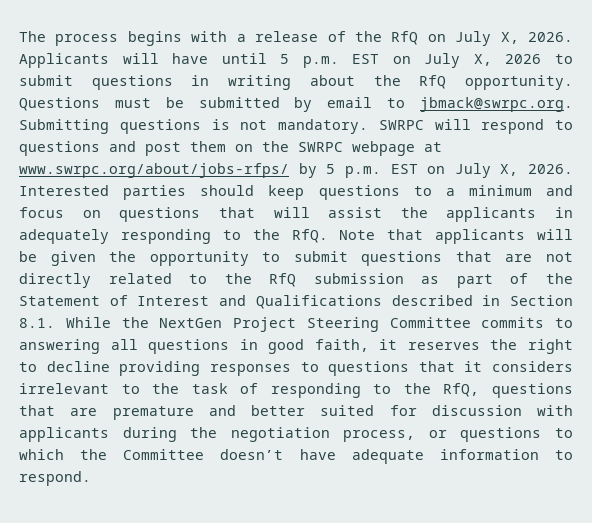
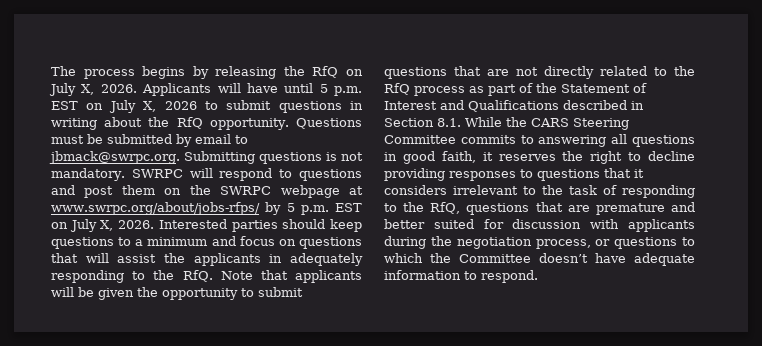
- The process begins with a release of the RfQ on July X, 2026.
+ The process begins by releasing the RfQ on July X, 2026.
- Interested parties should keep questions to a minimum and focus on questions that will assist the applicants in adequately responding to the RfQ. Note that applicants will be given the opportunity to submit questions that are not directly related to the RfQ submission as part of the Statement of Interest and Qualifications described in Section 8.1. While the NextGen Project Steering Committee commits to answering all questions in good faith, it reserves the right to decline providing responses to questions that it considers irrelevant to the task of responding to the RfQ, questions that are premature and better suited for discussion with applicants during the negotiation process, or questions to which the Committee doesn’t have adequate information to respond.
+ Interested parties should keep questions to a minimum and focus on questions that will assist the applicants in adequately responding to the RfQ. Note that applicants will be given the opportunity to submit questions that are not directly related to the RfQ process as part of the Statement of Interest and Qualifications described in Section 8.1. While the CARS Steering Committee commits to answering all questions in good faith, it reserves the right to decline providing responses to questions that it considers irrelevant to the task of responding to the RfQ, questions that are premature and better suited for discussion with applicants during the negotiation process, or questions to which the Committee doesn’t have adequate information to respond.

